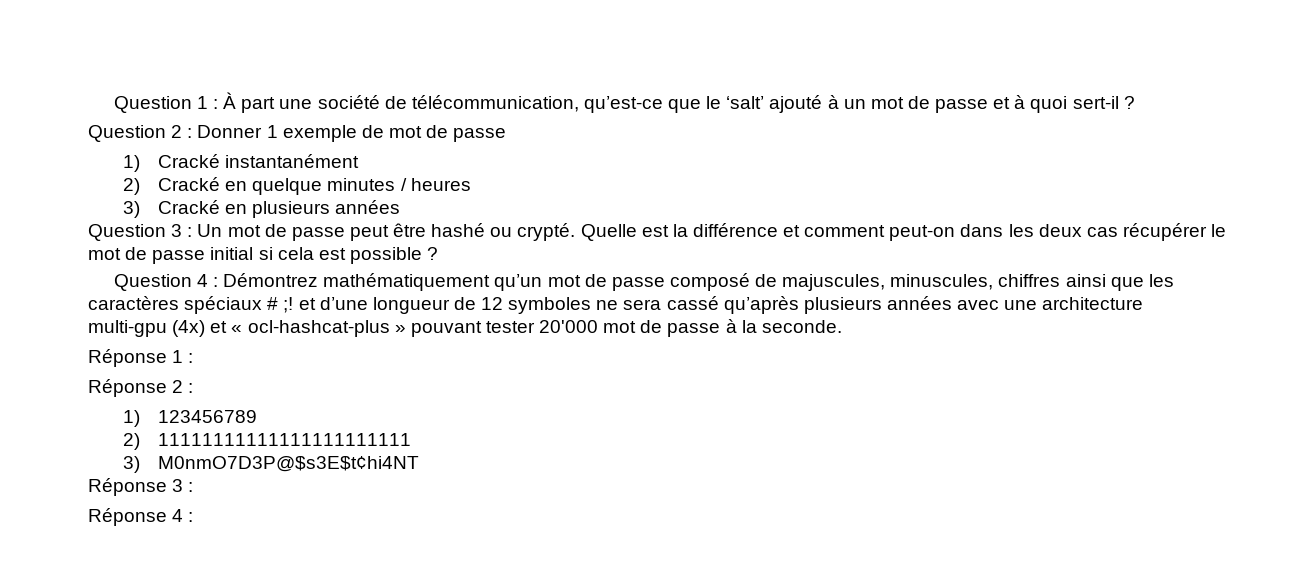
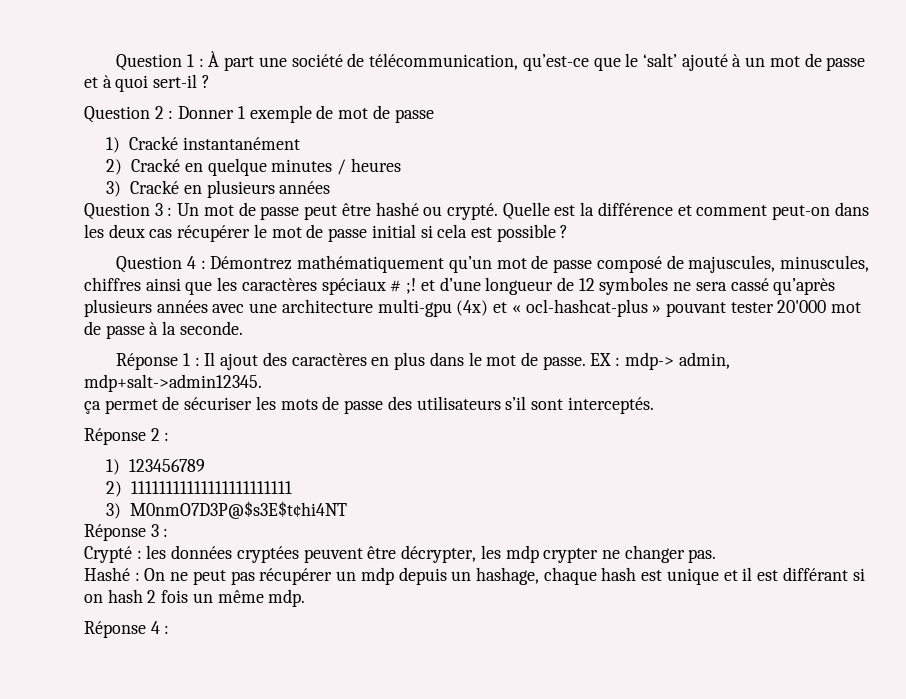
- Réponse 1 :
+ Réponse 1 : Il ajout des caractères en plus dans le mot de passe. EX : mdp-> admin, mdp+salt->admin12345.
+ ça permet de sécuriser les mots de passe des utilisateurs s’il sont interceptés.
+ Crypté : les données cryptées peuvent être décrypter, les mdp crypter ne changer pas.
+ Hashé : On ne peut pas récupérer un mdp depuis un hashage, chaque hash est unique et il est différant si on hash 2 fois un même mdp.

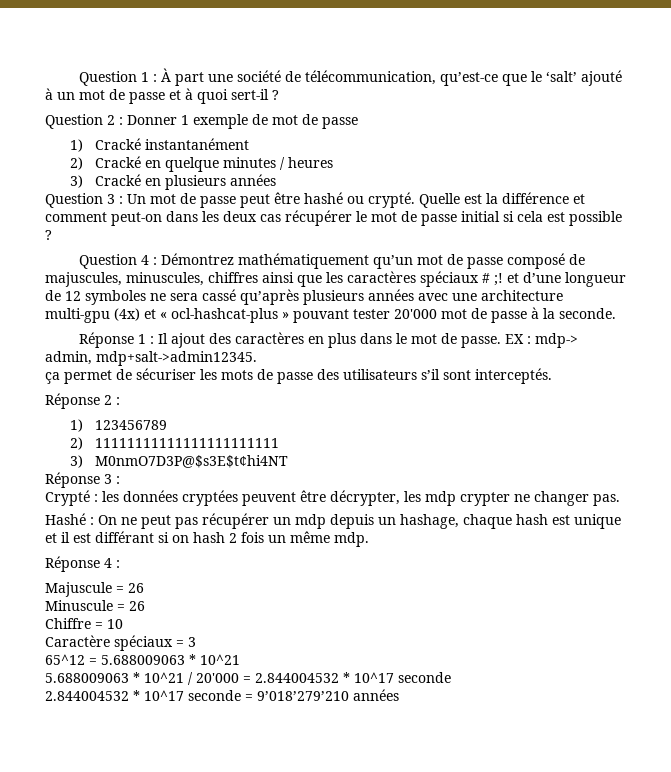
+ Majuscule = 26
+ Minuscule = 26
+ Chiffre = 10
+ Caractère spéciaux = 3
+ 65^12 = 5.688009063 * 10^21
+ 5.688009063 * 10^21 / 20'000 = 2.844004532 * 10^17 seconde
+ 2.844004532 * 10^17 seconde = 9’018’279’210 années

